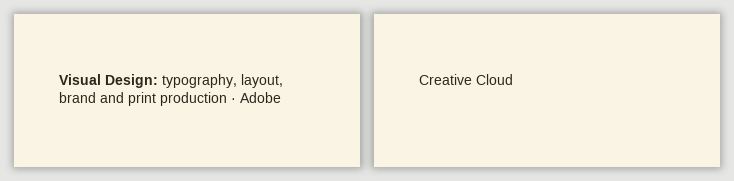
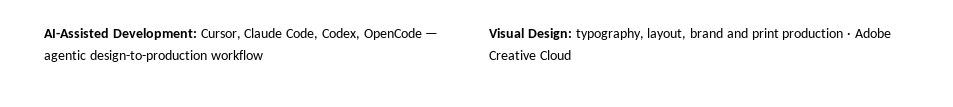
+ AI-Assisted Development: Cursor, Claude Code, Codex, OpenCode — agentic design-to-production workflow

